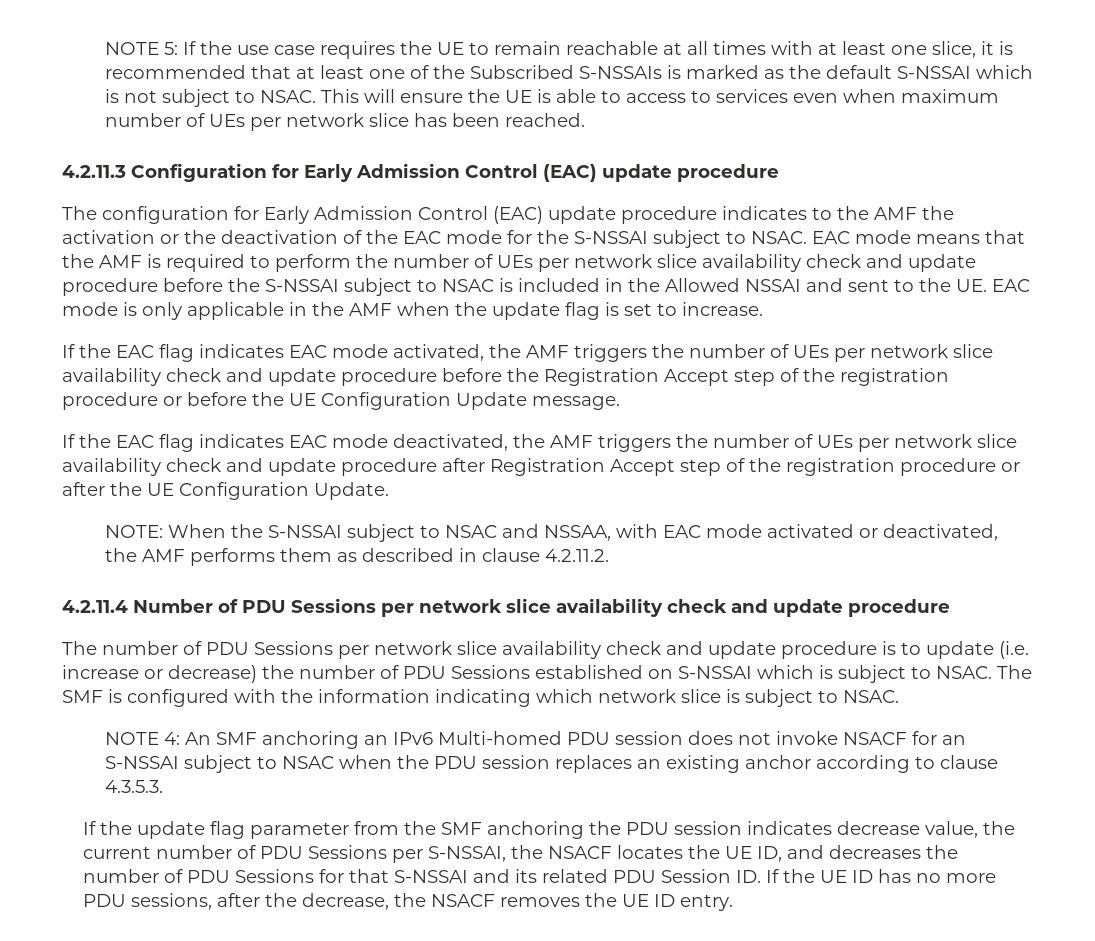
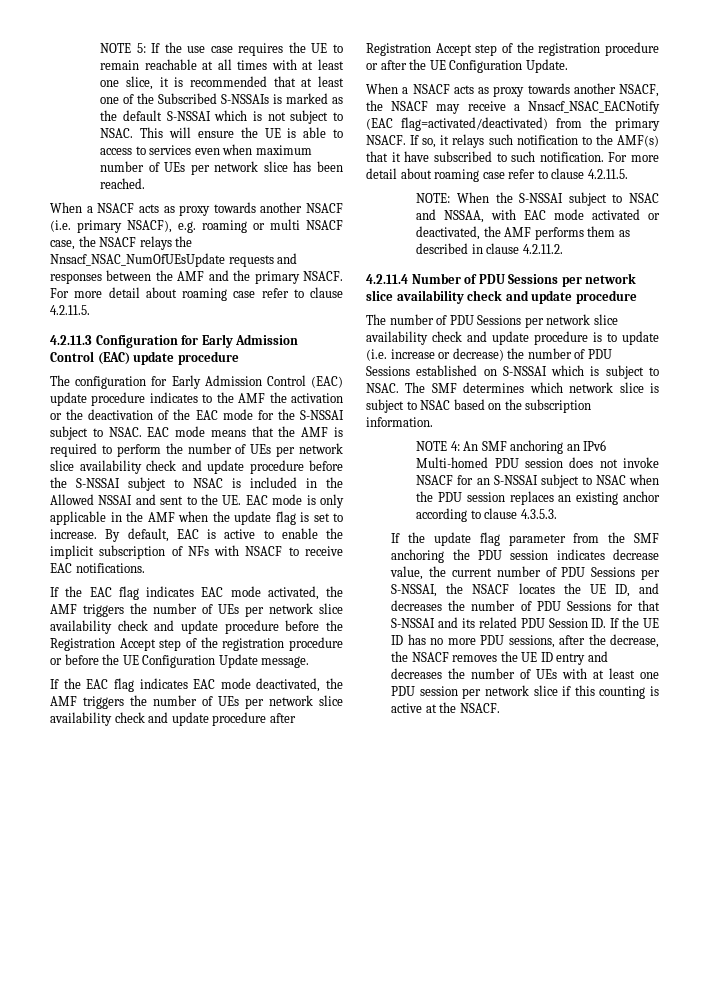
+ When a NSACF acts as proxy towards another NSACF (i.e. primary NSACF), e.g. roaming or multi NSACF case, the NSACF relays the Nnsacf_NSAC_NumOfUEsUpdate requests and responses between the AMF and the primary NSACF. For more detail about roaming case refer to clause 4.2.11.5.
+ By default, EAC is active to enable the implicit subscription of NFs with NSACF to receive EAC notifications.
+ When a NSACF acts as proxy towards another NSACF, the NSACF may receive a Nnsacf_NSAC_EACNotify (EAC flag=activated/deactivated) from the primary NSACF. If so, it relays such notification to the AMF(s) that it have subscribed to such notification. For more detail about roaming case refer to clause 4.2.11.5.
- The SMF is configured with the information indicating which network slice is subject to NSAC.
+ The SMF determines which network slice is subject to NSAC based on the subscription information.
- If the update flag parameter from the SMF anchoring the PDU session indicates decrease value, the current number of PDU Sessions per S-NSSAI, the NSACF locates the UE ID, and decreases the number of PDU Sessions for that S-NSSAI and its related PDU Session ID. If the UE ID has no more PDU sessions, after the decrease, the NSACF removes the UE ID entry.
+ If the update flag parameter from the SMF anchoring the PDU session indicates decrease value, the current number of PDU Sessions per S-NSSAI, the NSACF locates the UE ID, and decreases the number of PDU Sessions for that S-NSSAI and its related PDU Session ID. If the UE ID has no more PDU sessions, after the decrease, the NSACF removes the UE ID entry and decreases the number of UEs with at least one PDU session per network slice if this counting is active at the NSACF.

